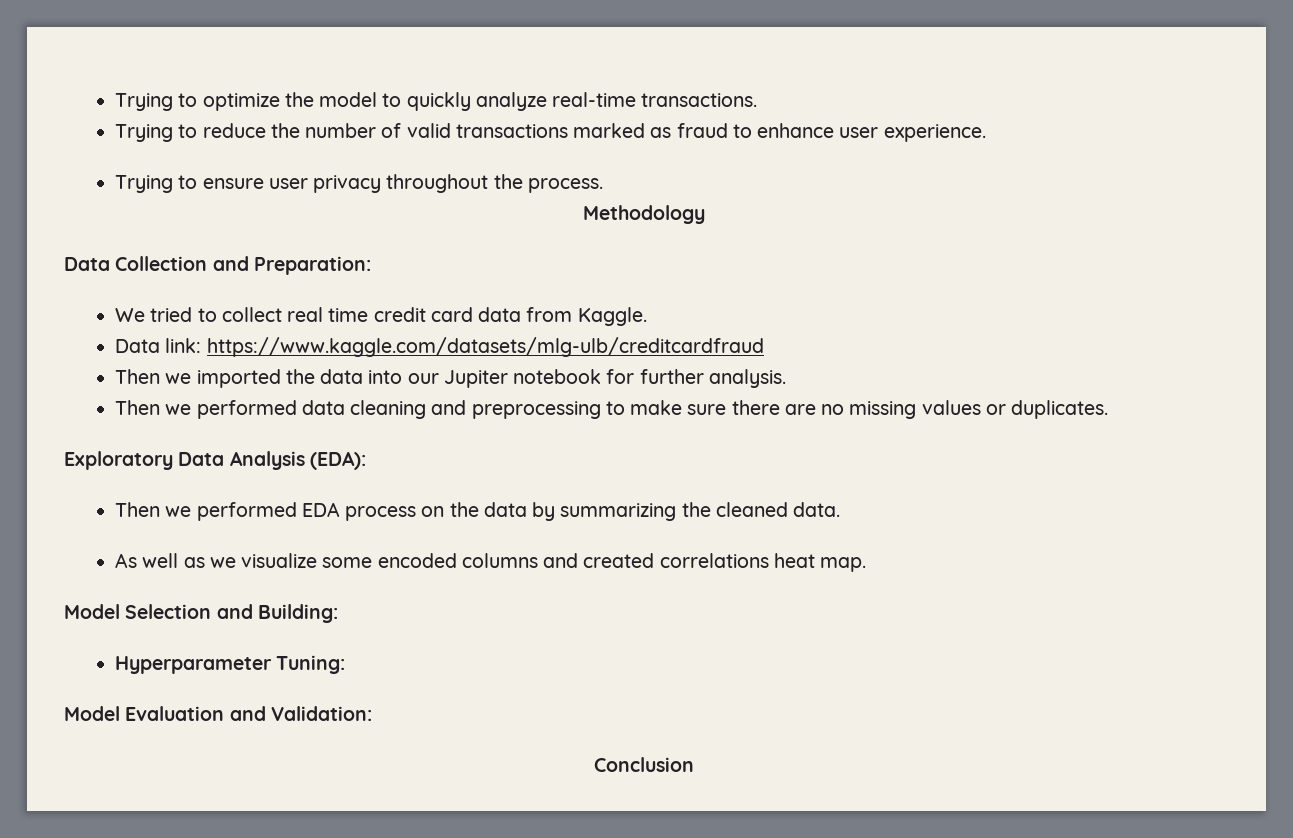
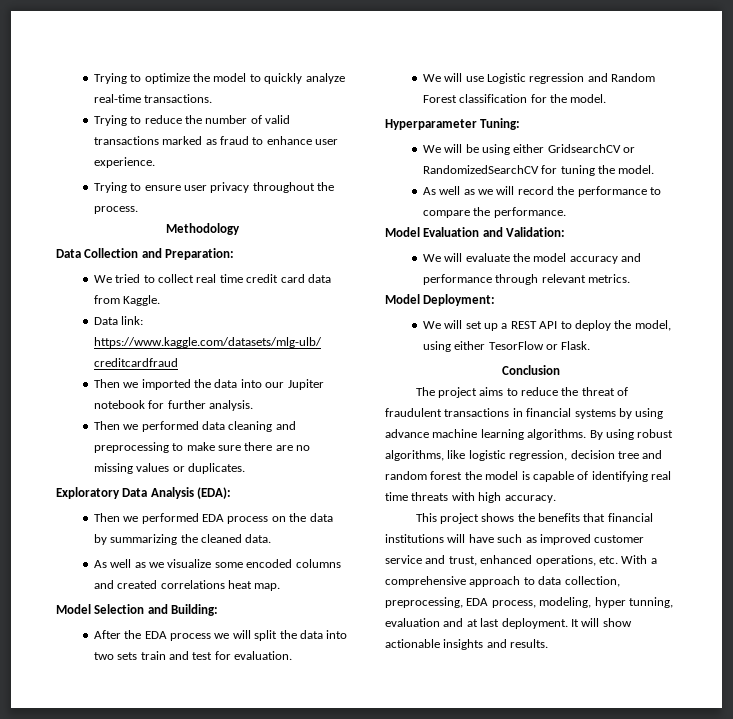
+ After the EDA process we will split the data into two sets train and test for evaluation.
+ We will use Logistic regression and Random Forest classification for the model.
  Hyperparameter Tuning:
+ We will be using either GridsearchCV or RandomizedSearchCV for tuning the model.
+ As well as we will record the performance to compare the performance.
  Model Evaluation and Validation:
+ We will evaluate the model accuracy and performance through relevant metrics.
+ Model Deployment:
+ We will set up a REST API to deploy the model, using either TesorFlow or Flask.
  Conclusion
+ The project aims to reduce the threat of fraudulent transactions in financial systems by using advance machine learning algorithms. By using robust algorithms, like logistic regression, decision tree and random forest the model is capable of identifying real time threats with high accuracy.
+ This project shows the benefits that financial institutions will have such as improved customer service and trust, enhanced operations, etc. With a comprehensive approach to data collection, preprocessing, EDA process, modeling, hyper tunning, evaluation and at last deployment. It will show actionable insights and results.

